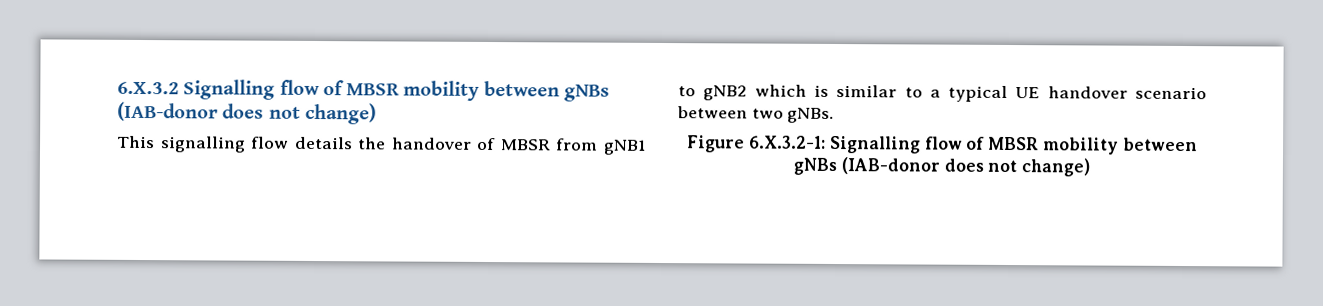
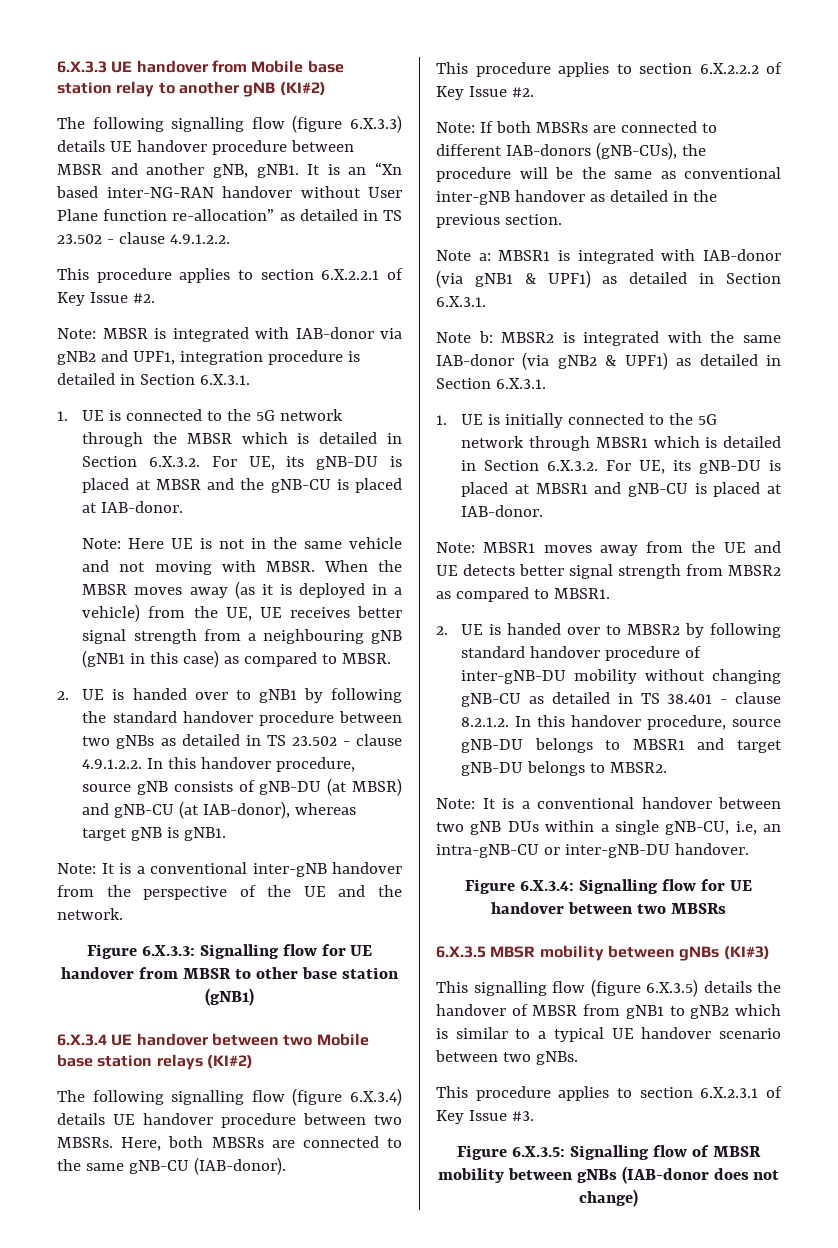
- 6.X.3.2 Signalling flow of MBSR mobility between gNBs (IAB-donor does not change)
+ 6.X.3.3 UE handover from Mobile base station relay to another gNB (KI#2)
+ The following signalling flow (figure 6.X.3.3) details UE handover procedure between MBSR and another gNB, gNB1. It is an “Xn based inter-NG-RAN handover without User Plane function re-allocation” as detailed in TS 23.502 - clause 4.9.1.2.2.
+ This procedure applies to section 6.X.2.2.1 of Key Issue #2.
+ Note: MBSR is integrated with IAB-donor via gNB2 and UPF1, integration procedure is detailed in Section 6.X.3.1.
+ 1. UE is connected to the 5G network through the MBSR which is detailed in Section 6.X.3.2. For UE, its gNB-DU is placed at MBSR and the gNB-CU is placed at IAB-donor.
+ Note: Here UE is not in the same vehicle and not moving with MBSR. When the MBSR moves away (as it is deployed in a vehicle) from the UE, UE receives better signal strength from a neighbouring gNB (gNB1 in this case) as compared to MBSR.
+ 2. UE is handed over to gNB1 by following the standard handover procedure between two gNBs as detailed in TS 23.502 - clause 4.9.1.2.2. In this handover procedure, source gNB consists of gNB-DU (at MBSR) and gNB-CU (at IAB-donor), whereas target gNB is gNB1.
+ Note: It is a conventional inter-gNB handover from the perspective of the UE and the network.
+ Figure 6.X.3.3: Signalling flow for UE handover from MBSR to other base station (gNB1)
+ 6.X.3.4 UE handover between two Mobile base station relays (KI#2)
+ The following signalling flow (figure 6.X.3.4) details UE handover procedure between two MBSRs. Here, both MBSRs are connected to the same gNB-CU (IAB-donor).
+ This procedure applies to section 6.X.2.2.2 of Key Issue #2.
+ Note: If both MBSRs are connected to different IAB-donors (gNB-CUs), the procedure will be the same as conventional inter-gNB handover as detailed in the previous section.
+ Note a: MBSR1 is integrated with IAB-donor (via gNB1 & UPF1) as detailed in Section 6.X.3.1.
+ Note b: MBSR2 is integrated with the same IAB-donor (via gNB2 & UPF1) as detailed in Section 6.X.3.1.
+ 1. UE is initially connected to the 5G network through MBSR1 which is detailed in Section 6.X.3.2. For UE, its gNB-DU is placed at MBSR1 and gNB-CU is placed at IAB-donor.
+ Note: MBSR1 moves away from the UE and UE detects better signal strength from MBSR2 as compared to MBSR1.
+ 2. UE is handed over to MBSR2 by following standard handover procedure of inter-gNB-DU mobility without changing gNB-CU as detailed in TS 38.401 - clause 8.2.1.2. In this handover procedure, source gNB-DU belongs to MBSR1 and target gNB-DU belongs to MBSR2.
+ Note: It is a conventional handover between two gNB DUs within a single gNB-CU, i.e, an intra-gNB-CU or inter-gNB-DU handover.
+ Figure 6.X.3.4: Signalling flow for UE handover between two MBSRs
+ 6.X.3.5 MBSR mobility between gNBs (KI#3)
- This signalling flow details the handover of MBSR from gNB1 to gNB2 which is similar to a typical UE handover scenario between two gNBs.
+ This signalling flow (figure 6.X.3.5) details the handover of MBSR from gNB1 to gNB2 which is similar to a typical UE handover scenario between two gNBs.
- Figure 6.X.3.2-1: Signalling flow of MBSR mobility between gNBs (IAB-donor does not change)
+ This procedure applies to section 6.X.2.3.1 of Key Issue #3.
+ Figure 6.X.3.5: Signalling flow of MBSR mobility between gNBs (IAB-donor does not change)

